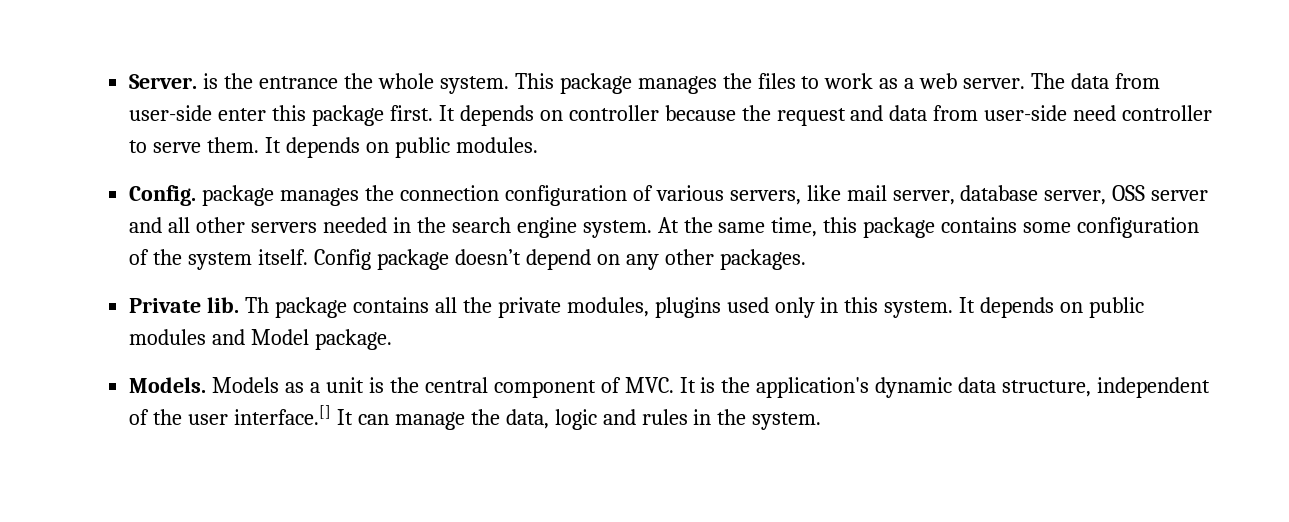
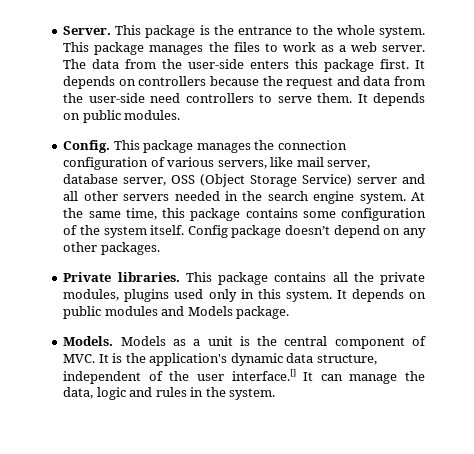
- Server. is the entrance the whole system.
+ Server. This package is the entrance to the whole system.
- The data from user-side enter this package first.
+ The data from the user-side enters this package first.
- It depends on controller because the request and data from user-side need controller to serve them.
+ It depends on controllers because the request and data from the user-side need controllers to serve them.
- Config. package manages the connection configuration of various servers, like mail server, database server, OSS server and all other servers needed in the search engine system.
+ Config. This package manages the connection configuration of various servers, like mail server, database server, OSS (Object Storage Service) server and all other servers needed in the search engine system.
- Private lib. Th package contains all the private modules, plugins used only in this system.
+ Private libraries. This package contains all the private modules, plugins used only in this system.
- It depends on public modules and Model package.
+ It depends on public modules and Models package.

